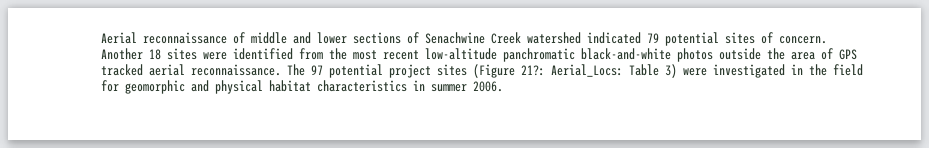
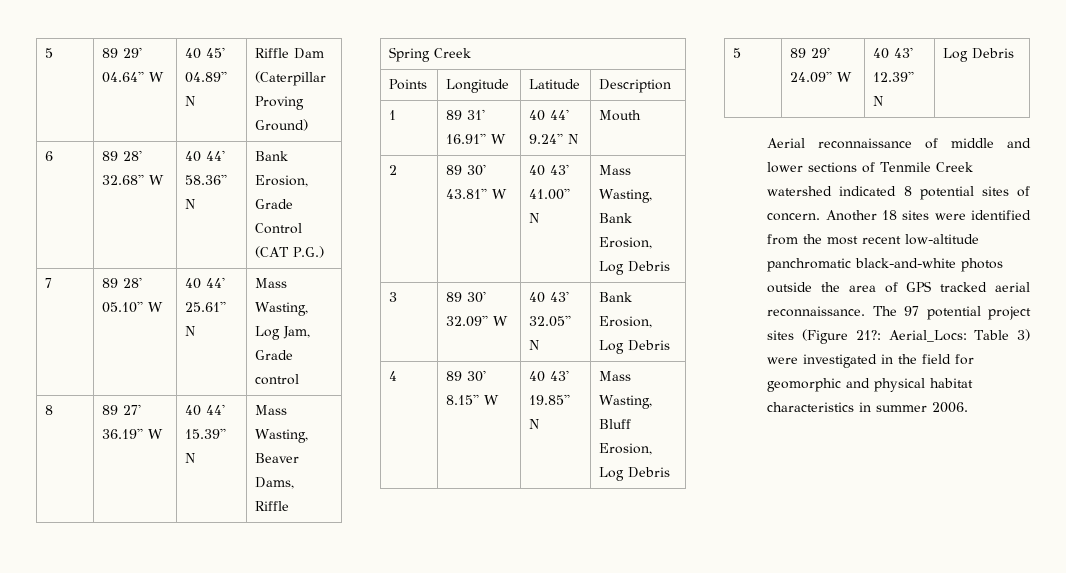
+ 5 | 89 29' 04.64'' W | 40 45' 04.89'' N | Riffle Dam (Caterpillar Proving Ground)
+ 6 | 89 28' 32.68'' W | 40 44' 58.36'' N | Bank Erosion, Grade Control (CAT P.G.)
+ 7 | 89 28' 05.10'' W | 40 44' 25.61'' N | Mass Wasting, Log Jam, Grade control
+ 8 | 89 27' 36.19'' W | 40 44' 15.39'' N | Mass Wasting, Beaver Dams, Riffle
+ Spring Creek
+ Points | Longitude | Latitude | Description
+ 1 | 89 31' 16.91'' W | 40 44' 9.24'' N | Mouth
+ 2 | 89 30' 43.81'' W | 40 43' 41.00'' N | Mass Wasting, Bank Erosion, Log Debris
+ 3 | 89 30' 32.09'' W | 40 43' 32.05'' N | Bank Erosion, Log Debris
+ 4 | 89 30' 8.15'' W | 40 43' 19.85'' N | Mass Wasting, Bluff Erosion, Log Debris
+ 5 | 89 29' 24.09'' W | 40 43' 12.39'' N | Log Debris
- Aerial reconnaissance of middle and lower sections of Senachwine Creek watershed indicated 79 potential sites of concern.
+ Aerial reconnaissance of middle and lower sections of Tenmile Creek watershed indicated 8 potential sites of concern.

